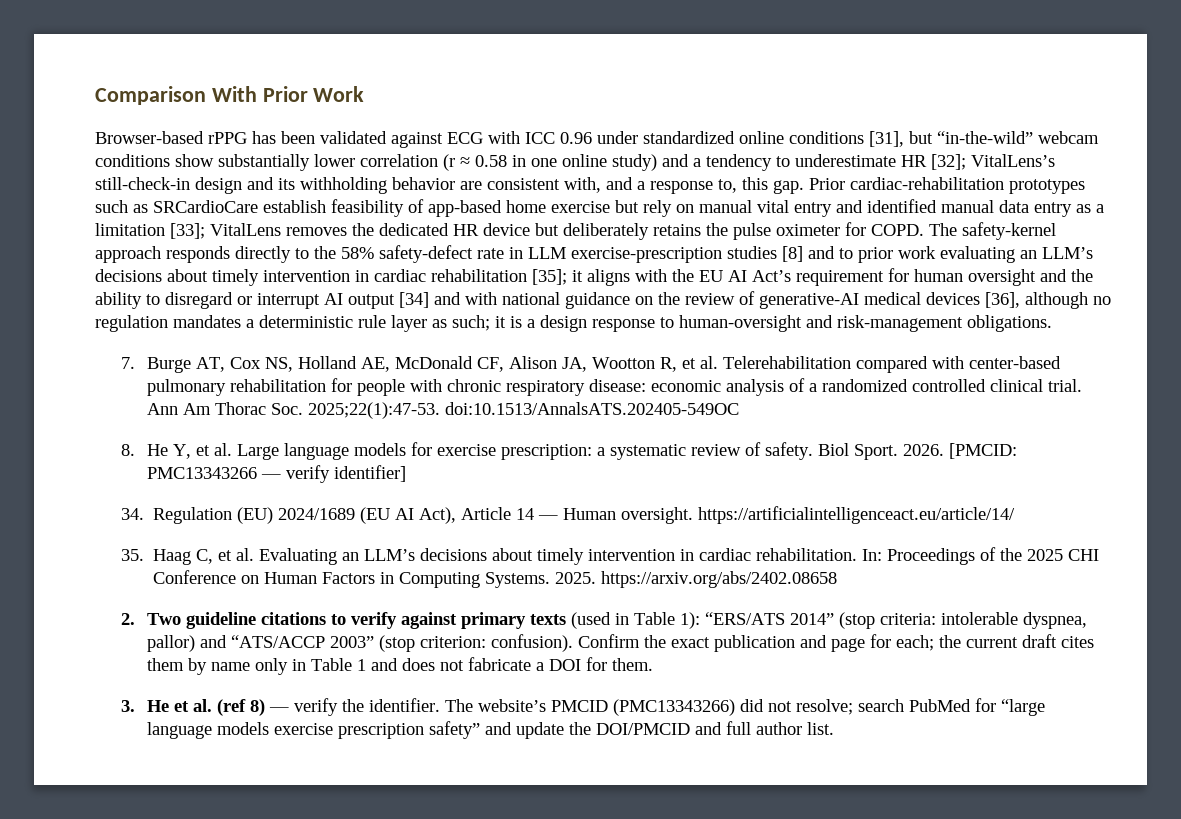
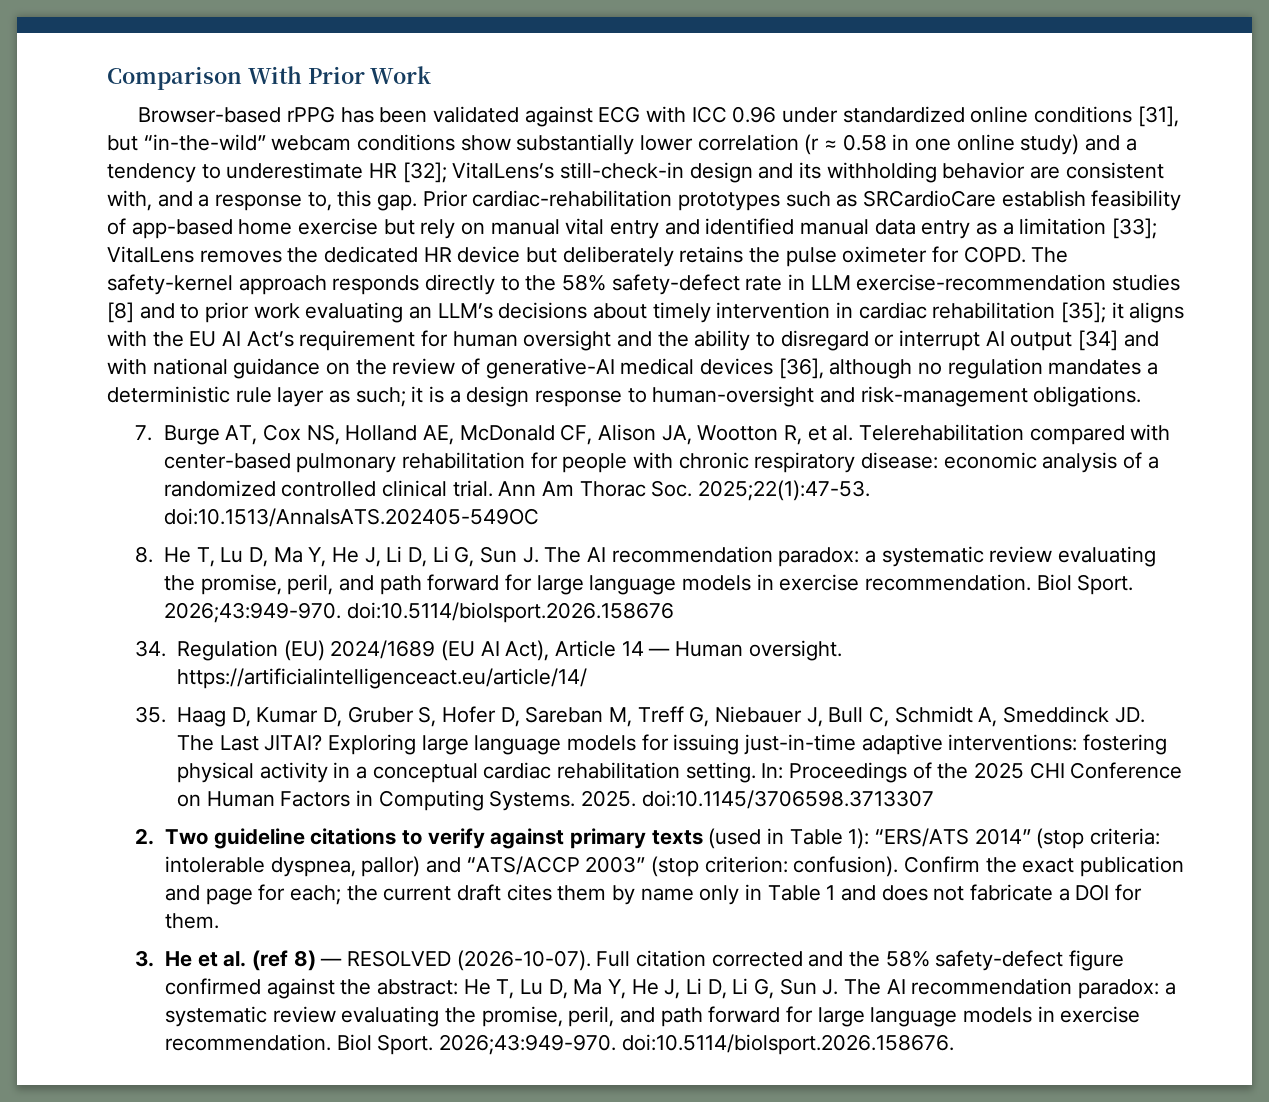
- The safety-kernel approach responds directly to the 58% safety-defect rate in LLM exercise-prescription studies [8] and to prior work evaluating an LLM’s decisions about timely intervention in cardiac rehabilitation [35];
+ The safety-kernel approach responds directly to the 58% safety-defect rate in LLM exercise-recommendation studies [8] and to prior work evaluating an LLM’s decisions about timely intervention in cardiac rehabilitation [35];
- 8. He Y, et al. Large language models for exercise prescription: a systematic review of safety. Biol Sport. 2026. [PMCID: PMC13343266 — verify identifier]
+ 8. He T, Lu D, Ma Y, He J, Li D, Li G, Sun J. The AI recommendation paradox: a systematic review evaluating the promise, peril, and path forward for large language models in exercise recommendation. Biol Sport. 2026;43:949-970. doi:10.5114/biolsport.2026.158676
- 35. Haag C, et al. Evaluating an LLM’s decisions about timely intervention in cardiac rehabilitation.
+ 35. Haag D, Kumar D, Gruber S, Hofer D, Sareban M, Treff G, Niebauer J, Bull C, Schmidt A, Smeddinck JD. The Last JITAI? Exploring large language models for issuing just-in-time adaptive interventions: fostering physical activity in a conceptual cardiac rehabilitation setting.
- 2025. https://arxiv.org/abs/2402.08658
+ 2025. doi:10.1145/3706598.3713307
- 3. He et al. (ref 8) — verify the identifier. The website’s PMCID (PMC13343266) did not resolve; search PubMed for “large language models exercise prescription safety” and update the DOI/PMCID and full author list.
+ 3. He et al. (ref 8) — RESOLVED (2026-10-07). Full citation corrected and the 58% safety-defect figure confirmed against the abstract: He T, Lu D, Ma Y, He J, Li D, Li G, Sun J. The AI recommendation paradox: a systematic review evaluating the promise, peril, and path forward for large language models in exercise recommendation. Biol Sport. 2026;43:949-970. doi:10.5114/biolsport.2026.158676.

